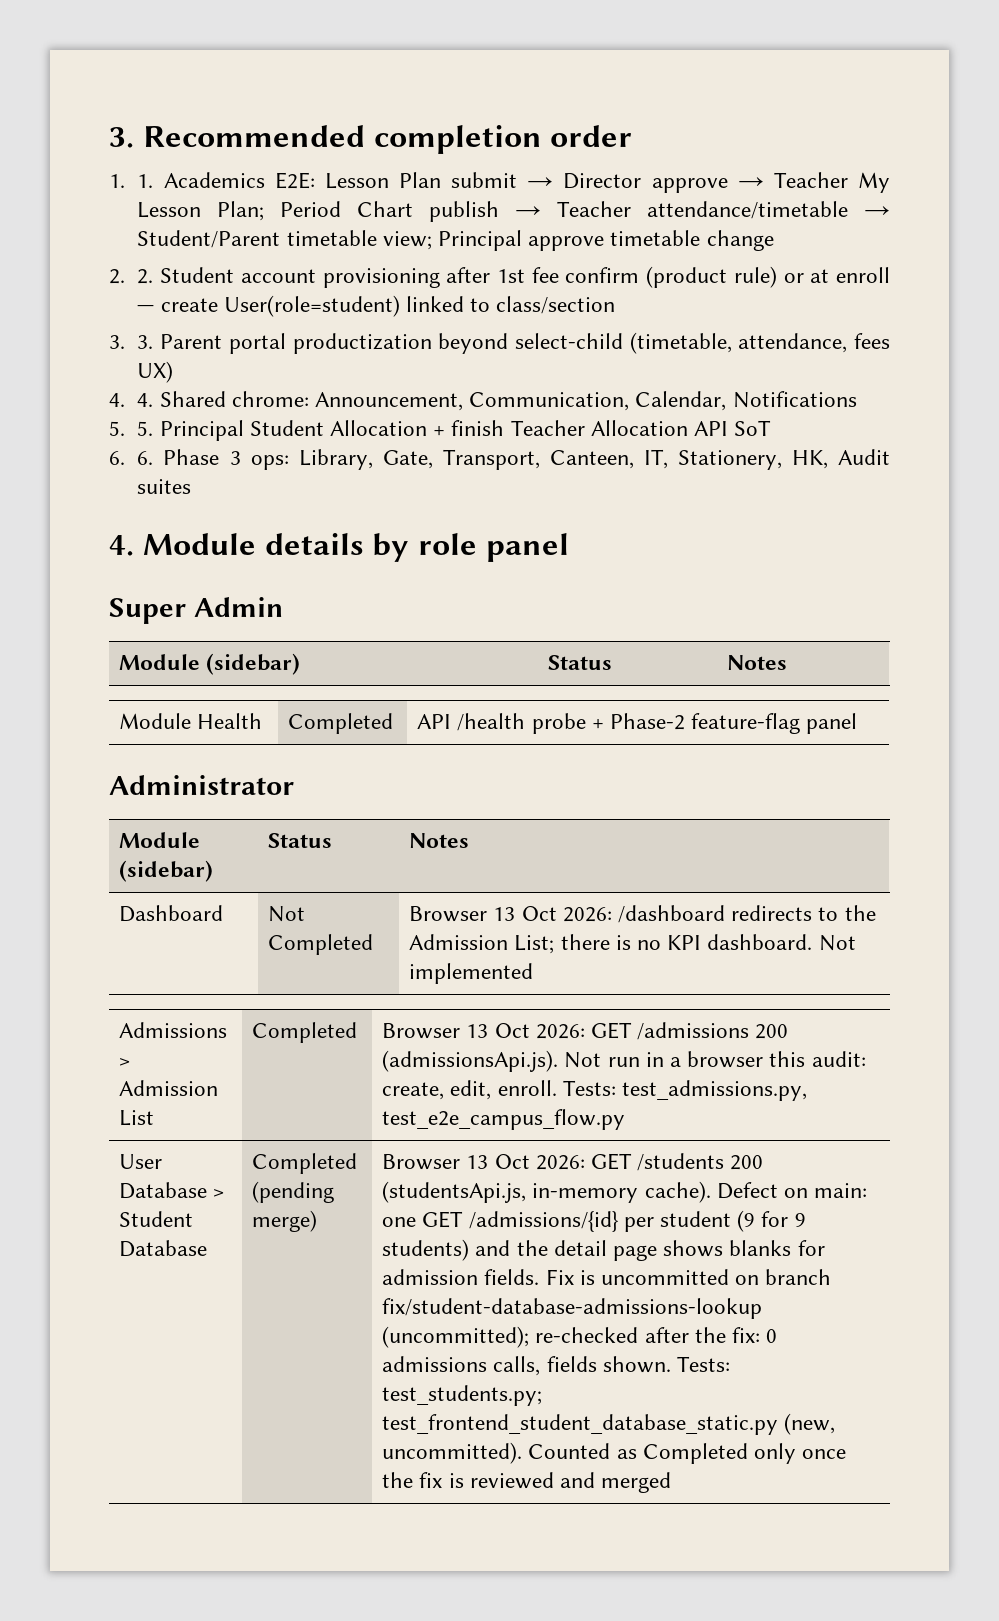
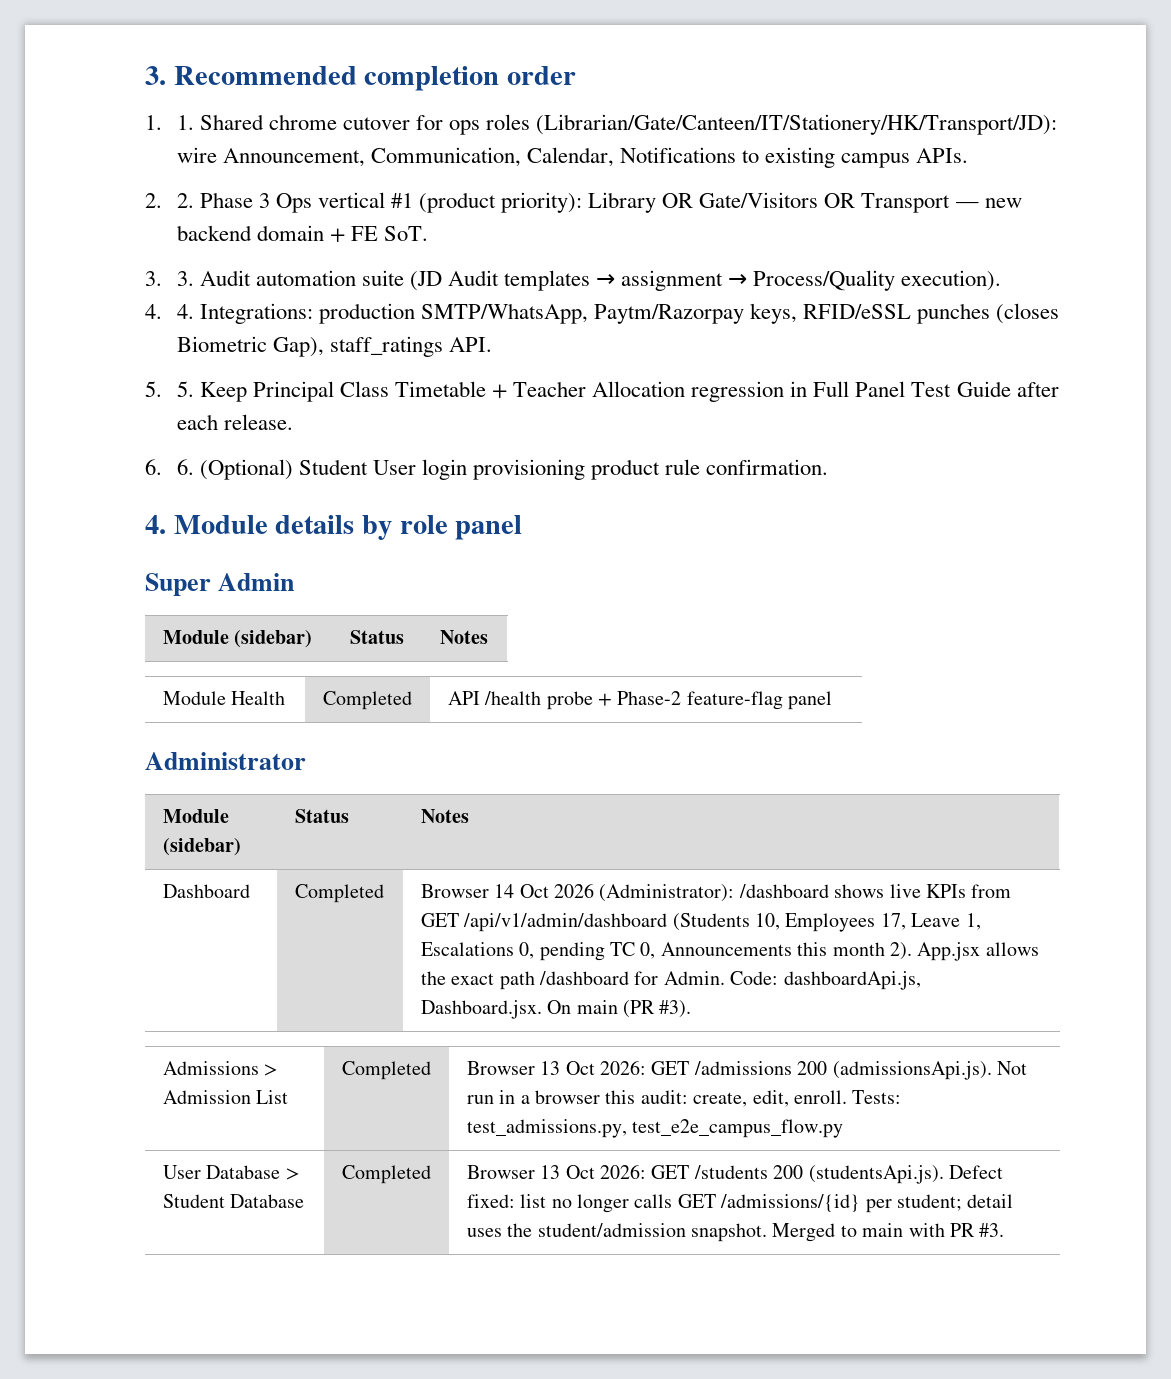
- 1. 1. Academics E2E: Lesson Plan submit → Director approve → Teacher My Lesson Plan; Period Chart publish → Teacher attendance/timetable → Student/Parent timetable view; Principal approve timetable change
- 2. 2. Student account provisioning after 1st fee confirm (product rule) or at enroll — create User(role=student) linked to class/section
- 3. 3. Parent portal productization beyond select-child (timetable, attendance, fees UX)
- 4. 4. Shared chrome: Announcement, Communication, Calendar, Notifications
- 5. 5. Principal Student Allocation + finish Teacher Allocation API SoT
- 6. 6. Phase 3 ops: Library, Gate, Transport, Canteen, IT, Stationery, HK, Audit suites
+ 1. 1. Shared chrome cutover for ops roles (Librarian/Gate/Canteen/IT/Stationery/HK/Transport/JD): wire Announcement, Communication, Calendar, Notifications to existing campus APIs.
+ 2. 2. Phase 3 Ops vertical #1 (product priority): Library OR Gate/Visitors OR Transport — new backend domain + FE SoT.
+ 3. 3. Audit automation suite (JD Audit templates → assignment → Process/Quality execution).
+ 4. 4. Integrations: production SMTP/WhatsApp, Paytm/Razorpay keys, RFID/eSSL punches (closes Biometric Gap), staff_ratings API.
+ 5. 5. Keep Principal Class Timetable + Teacher Allocation regression in Full Panel Test Guide after each release.
+ 6. 6. (Optional) Student User login provisioning product rule confirmation.
- Not Completed | Browser 13 Oct 2026: /dashboard redirects to the Admission List; there is no KPI dashboard. Not implemented
+ Completed | Browser 14 Oct 2026 (Administrator): /dashboard shows live KPIs from GET /api/v1/admin/dashboard (Students 10, Employees 17, Leave 1, Escalations 0, pending TC 0, Announcements this month 2). App.jsx allows the exact path /dashboard for Admin. Code: dashboardApi.js, Dashboard.jsx. On main (PR #3).
- User Database > Student Database | Completed (pending merge)
+ User Database > Student Database | Completed
- Browser 13 Oct 2026: GET /students 200 (studentsApi.js, in-memory cache). Defect on main: one GET /admissions/{id} per student (9 for 9 students) and the detail page shows blanks for admission fields. Fix is uncommitted on branch fix/student-database-admissions-lookup (uncommitted); re-checked after the fix: 0 admissions calls, fields shown. Tests: test_students.py; test_frontend_student_database_static.py (new, uncommitted). Counted as Completed only once the fix is reviewed and merged
+ Browser 13 Oct 2026: GET /students 200 (studentsApi.js). Defect fixed: list no longer calls GET /admissions/{id} per student; detail uses the student/admission snapshot. Merged to main with PR #3.

